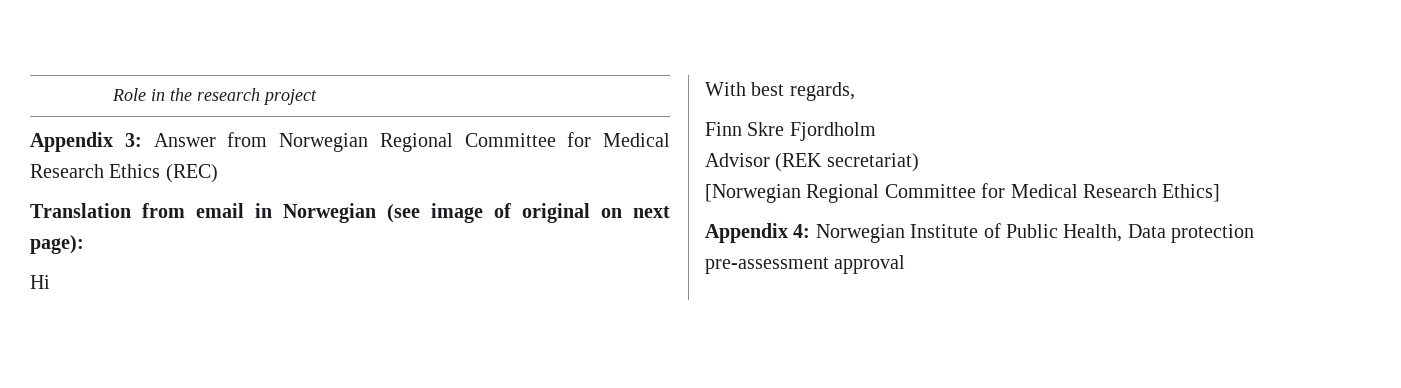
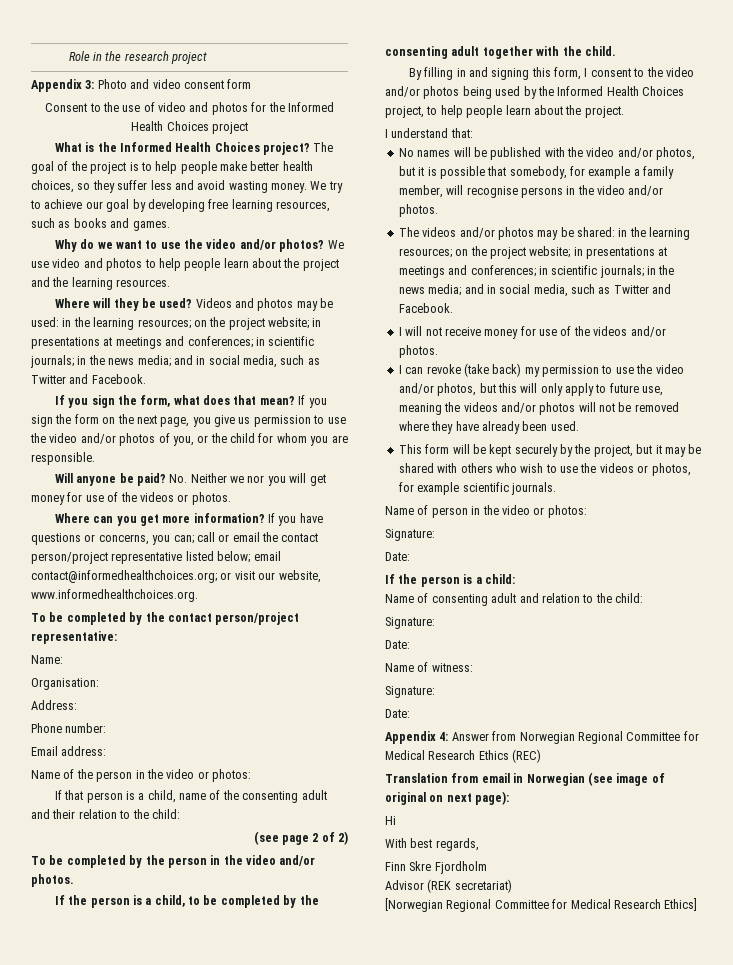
- Appendix 3: Answer from Norwegian Regional Committee for Medical Research Ethics (REC)
+ Appendix 3: Photo and video consent form
+ Consent to the use of video and photos for the Informed Health Choices project
+ What is the Informed Health Choices project? The goal of the project is to help people make better health choices, so they suffer less and avoid wasting money. We try to achieve our goal by developing free learning resources, such as books and games.
+ Why do we want to use the video and/or photos? We use video and photos to help people learn about the project and the learning resources.
+ Where will they be used? Videos and photos may be used: in the learning resources; on the project website; in presentations at meetings and conferences; in scientific journals; in the news media; and in social media, such as Twitter and Facebook.
+ If you sign the form, what does that mean? If you sign the form on the next page, you give us permission to use the video and/or photos of you, or the child for whom you are responsible.
+ Will anyone be paid? No. Neither we nor you will get money for use of the videos or photos.
+ Where can you get more information? If you have questions or concerns, you can; call or email the contact person/project representative listed below; email contact@informedhealthchoices.org; or visit our website, www.informedhealthchoices.org.
+ To be completed by the contact person/project representative:
+ Name:
+ Organisation:
+ Address:
+ Phone number:
+ Email address:
+ Name of the person in the video or photos:
+ If that person is a child, name of the consenting adult and their relation to the child:
+ (see page 2 of 2)
+ To be completed by the person in the video and/or photos.
+ If the person is a child, to be completed by the consenting adult together with the child.
+ By filling in and signing this form, I consent to the video and/or photos being used by the Informed Health Choices project, to help people learn about the project.
+ I understand that:
+ No names will be published with the video and/or photos, but it is possible that somebody, for example a family member, will recognise persons in the video and/or photos.
+ The videos and/or photos may be shared: in the learning resources; on the project website; in presentations at meetings and conferences; in scientific journals; in the news media; and in social media, such as Twitter and Facebook.
+ I will not receive money for use of the videos and/or photos.
+ I can revoke (take back) my permission to use the video and/or photos, but this will only apply to future use, meaning the videos and/or photos will not be removed where they have already been used.
+ This form will be kept securely by the project, but it may be shared with others who wish to use the videos or photos, for example scientific journals.
+ Name of person in the video or photos:
+ Signature:
+ Date:
+ If the person is a child:
+ Name of consenting adult and relation to the child:
+ Signature:
+ Date:
+ Name of witness:
+ Signature:
+ Date:
+ Appendix 4: Answer from Norwegian Regional Committee for Medical Research Ethics (REC)
- Appendix 4: Norwegian Institute of Public Health, Data protection pre-assessment approval

